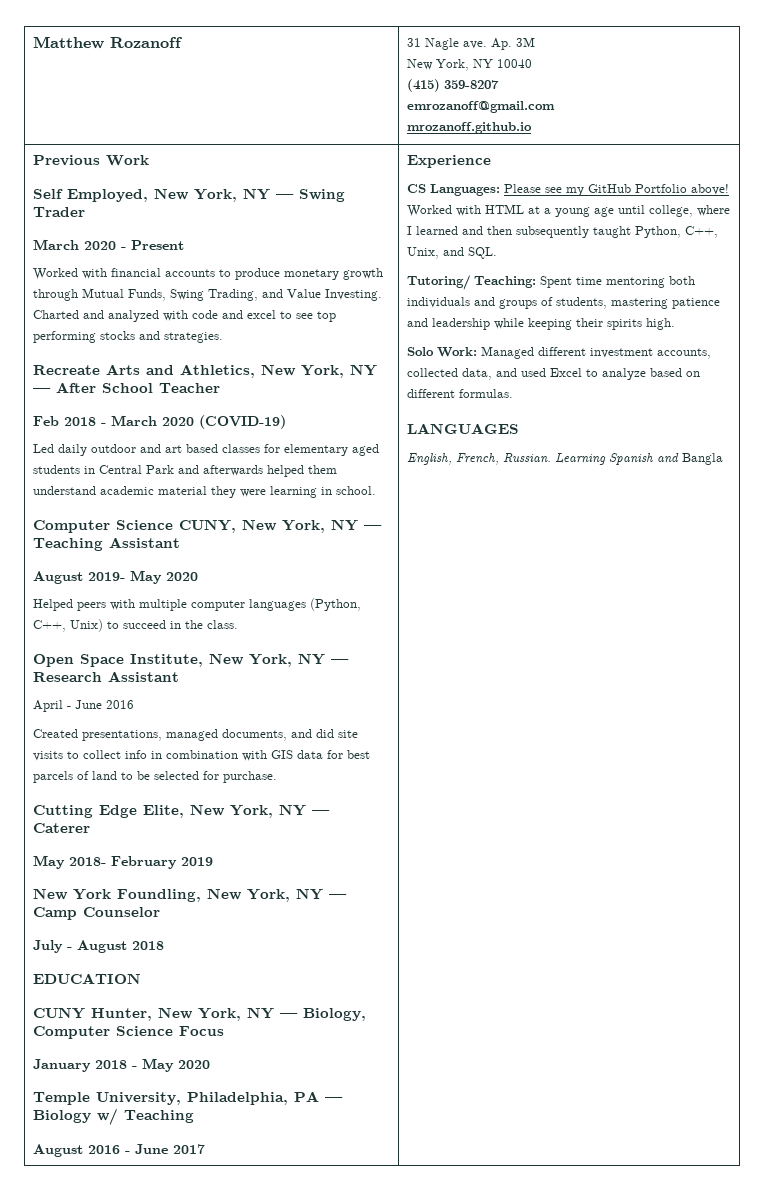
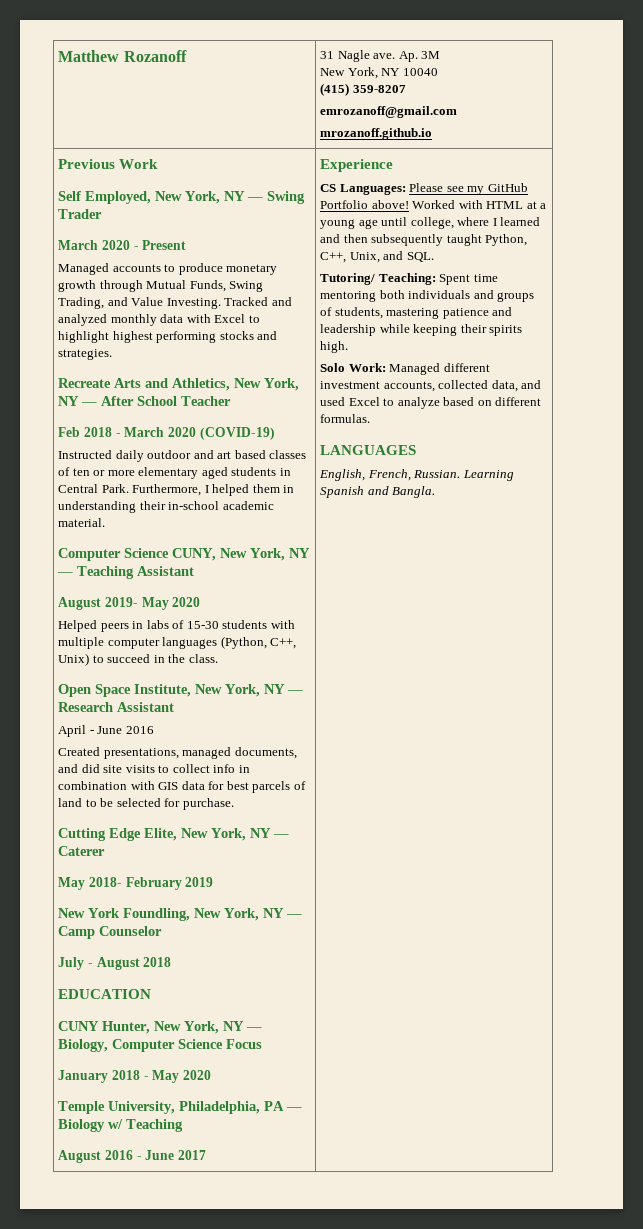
- Worked with financial accounts to produce monetary growth through Mutual Funds, Swing Trading, and Value Investing.
+ Managed accounts to produce monetary growth through Mutual Funds, Swing Trading, and Value Investing.
- Charted and analyzed with code and excel to see top performing stocks and strategies.
+ Tracked and analyzed monthly data with Excel to highlight highest performing stocks and strategies.
- Led daily outdoor and art based classes for elementary aged students in Central Park and afterwards helped them understand academic material they were learning in school.
+ Instructed daily outdoor and art based classes of ten or more elementary aged students in Central Park. Furthermore, I helped them in understanding their in-school academic material.
- Helped peers with multiple computer languages (Python, C++, Unix) to succeed in the class.
+ Helped peers in labs of 15-30 students with multiple computer languages (Python, C++, Unix) to succeed in the class.
- Learning Spanish and Bangla
+ Learning Spanish and Bangla.

